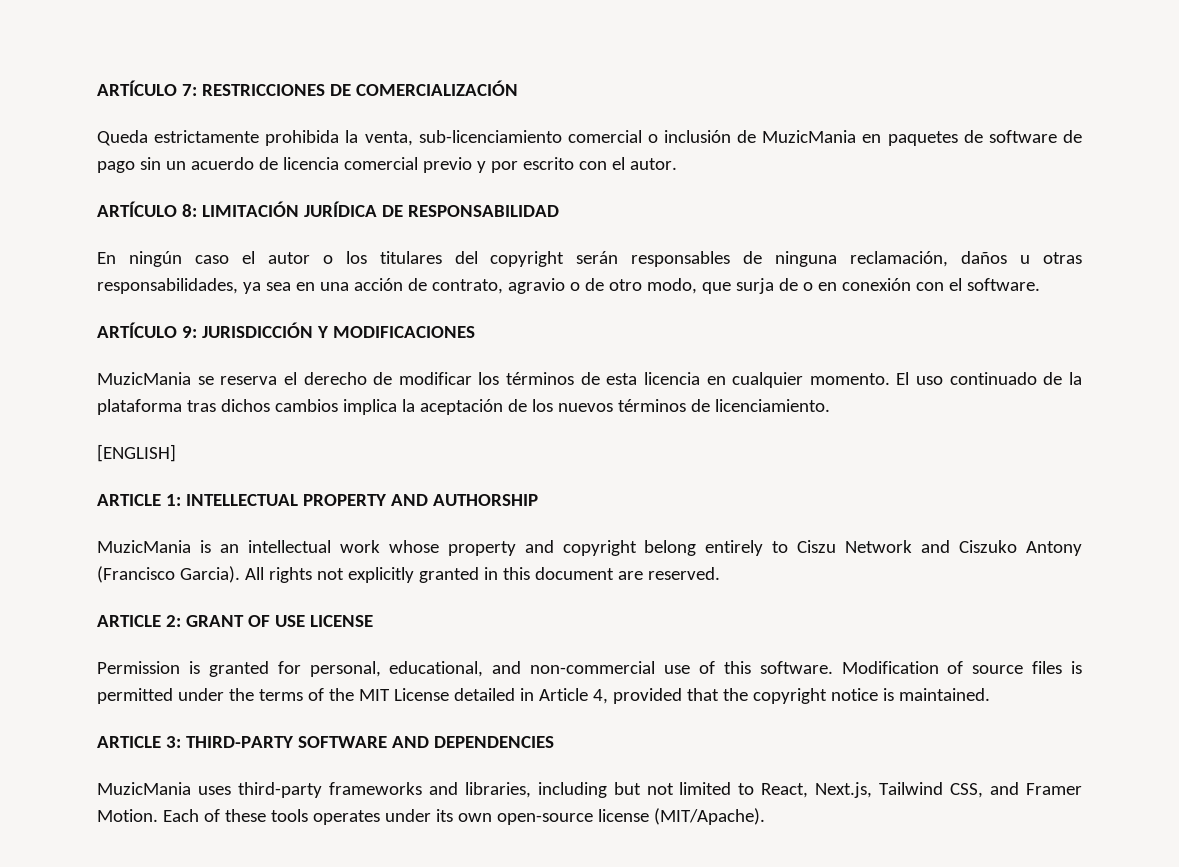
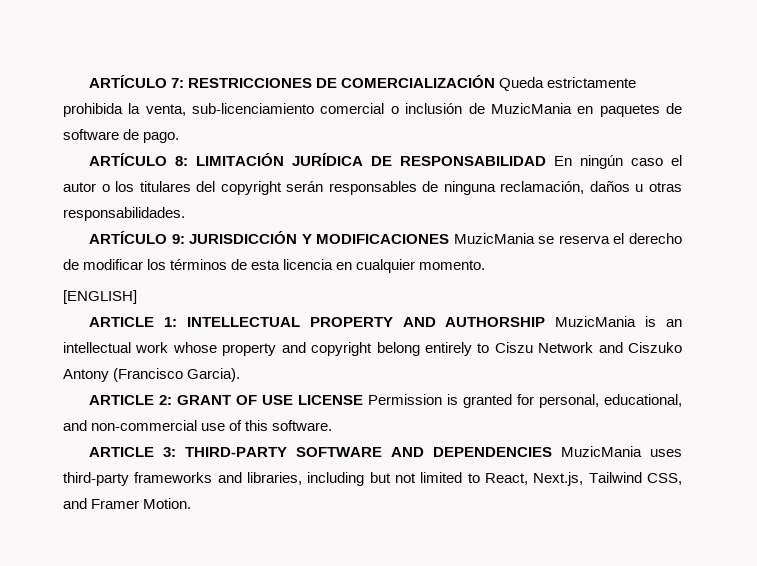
- ARTÍCULO 7: RESTRICCIONES DE COMERCIALIZACIÓN
- Queda estrictamente prohibida la venta, sub-licenciamiento comercial o inclusión de MuzicMania en paquetes de software de pago sin un acuerdo de licencia comercial previo y por escrito con el autor.
+ ARTÍCULO 7: RESTRICCIONES DE COMERCIALIZACIÓN Queda estrictamente prohibida la venta, sub-licenciamiento comercial o inclusión de MuzicMania en paquetes de software de pago.
- ARTÍCULO 8: LIMITACIÓN JURÍDICA DE RESPONSABILIDAD
- En ningún caso el autor o los titulares del copyright serán responsables de ninguna reclamación, daños u otras responsabilidades, ya sea en una acción de contrato, agravio o de otro modo, que surja de o en conexión con el software.
+ ARTÍCULO 8: LIMITACIÓN JURÍDICA DE RESPONSABILIDAD En ningún caso el autor o los titulares del copyright serán responsables de ninguna reclamación, daños u otras responsabilidades.
- ARTÍCULO 9: JURISDICCIÓN Y MODIFICACIONES
- MuzicMania se reserva el derecho de modificar los términos de esta licencia en cualquier momento. El uso continuado de la plataforma tras dichos cambios implica la aceptación de los nuevos términos de licenciamiento.
+ ARTÍCULO 9: JURISDICCIÓN Y MODIFICACIONES MuzicMania se reserva el derecho de modificar los términos de esta licencia en cualquier momento.
- ARTICLE 1: INTELLECTUAL PROPERTY AND AUTHORSHIP
- MuzicMania is an intellectual work whose property and copyright belong entirely to Ciszu Network and Ciszuko Antony (Francisco Garcia). All rights not explicitly granted in this document are reserved.
+ ARTICLE 1: INTELLECTUAL PROPERTY AND AUTHORSHIP MuzicMania is an intellectual work whose property and copyright belong entirely to Ciszu Network and Ciszuko Antony (Francisco Garcia).
- ARTICLE 2: GRANT OF USE LICENSE
- Permission is granted for personal, educational, and non-commercial use of this software. Modification of source files is permitted under the terms of the MIT License detailed in Article 4, provided that the copyright notice is maintained.
+ ARTICLE 2: GRANT OF USE LICENSE Permission is granted for personal, educational, and non-commercial use of this software.
- ARTICLE 3: THIRD-PARTY SOFTWARE AND DEPENDENCIES
- MuzicMania uses third-party frameworks and libraries, including but not limited to React, Next.js, Tailwind CSS, and Framer Motion. Each of these tools operates under its own open-source license (MIT/Apache).
+ ARTICLE 3: THIRD-PARTY SOFTWARE AND DEPENDENCIES MuzicMania uses third-party frameworks and libraries, including but not limited to React, Next.js, Tailwind CSS, and Framer Motion.

